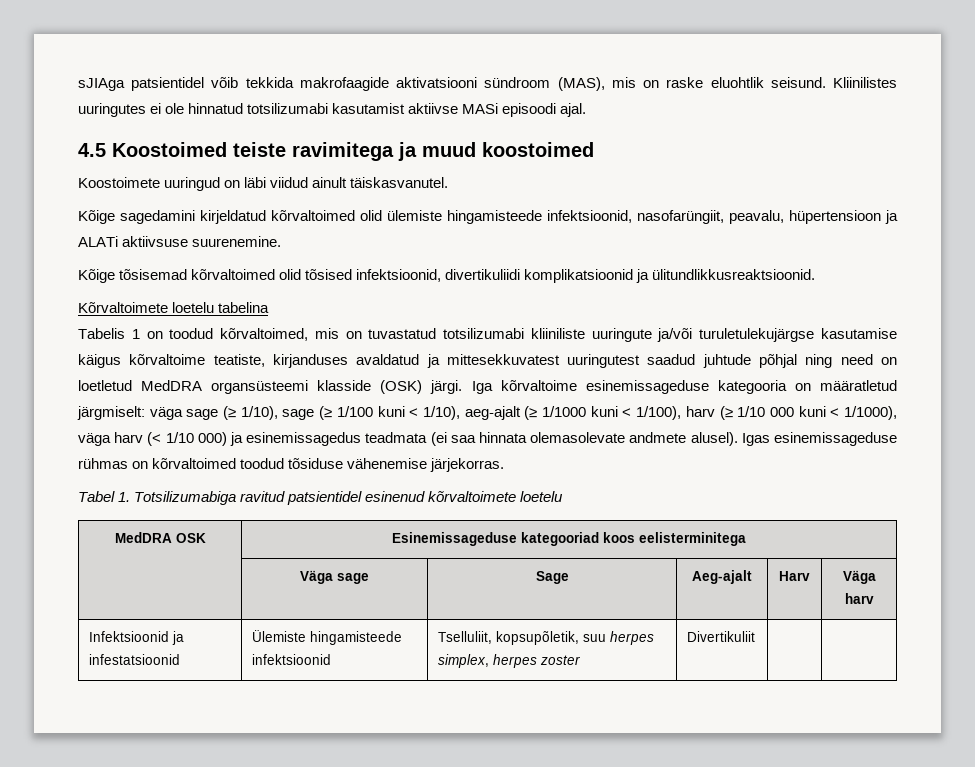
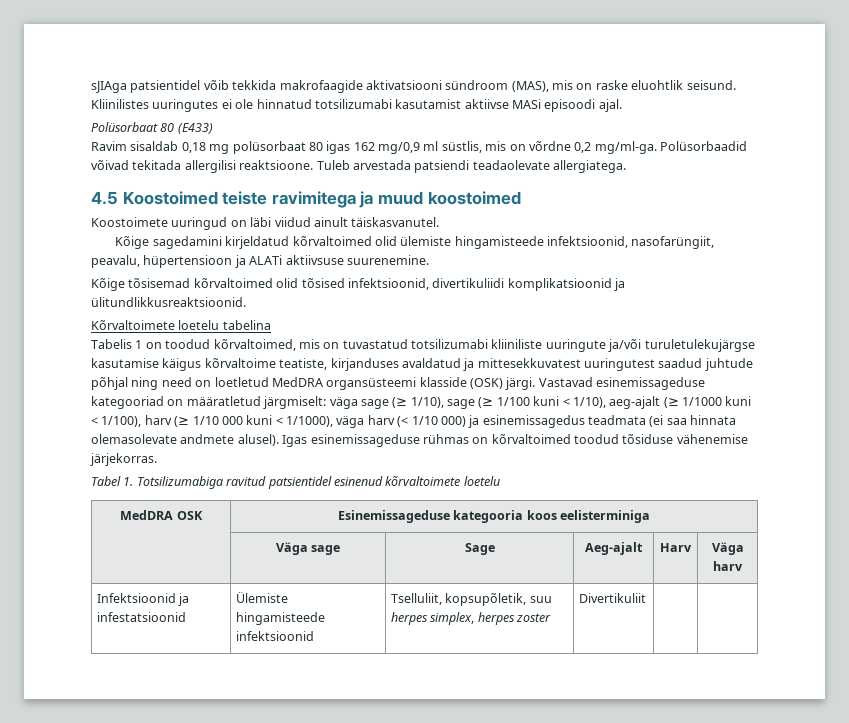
+ Polüsorbaat 80 (E433)
+ Ravim sisaldab 0,18 mg polüsorbaat 80 igas 162 mg/0,9 ml süstlis, mis on võrdne 0,2 mg/ml-ga. Polüsorbaadid võivad tekitada allergilisi reaktsioone. Tuleb arvestada patsiendi teadaolevate allergiatega.
- Iga kõrvaltoime esinemissageduse kategooria on määratletud järgmiselt: väga sage (≥ 1/10), sage (≥ 1/100 kuni < 1/10), aeg-ajalt (≥ 1/1000 kuni < 1/100), harv (≥ 1/10 000 kuni < 1/1000), väga harv (< 1/10 000) ja esinemissagedus teadmata (ei saa hinnata olemasolevate andmete alusel).
+ Vastavad esinemissageduse kategooriad on määratletud järgmiselt: väga sage (≥ 1/10), sage (≥ 1/100 kuni < 1/10), aeg-ajalt (≥ 1/1000 kuni < 1/100), harv (≥ 1/10 000 kuni < 1/1000), väga harv (< 1/10 000) ja esinemissagedus teadmata (ei saa hinnata olemasolevate andmete alusel).
- MedDRA OSK | Esinemissageduse kategooriad koos eelisterminitega
+ MedDRA OSK | Esinemissageduse kategooria koos eelisterminiga

